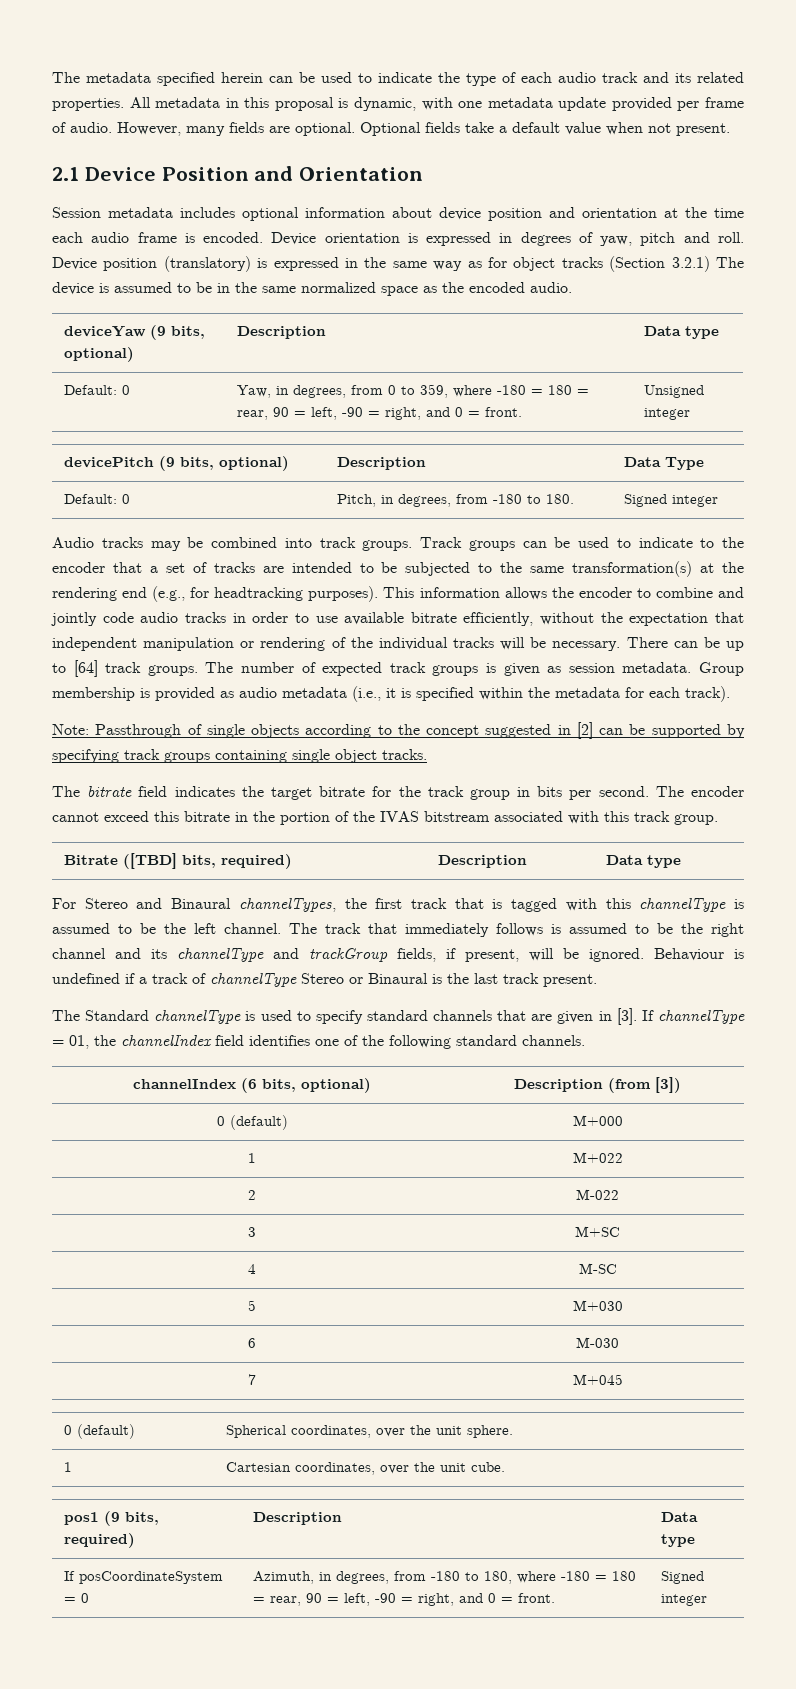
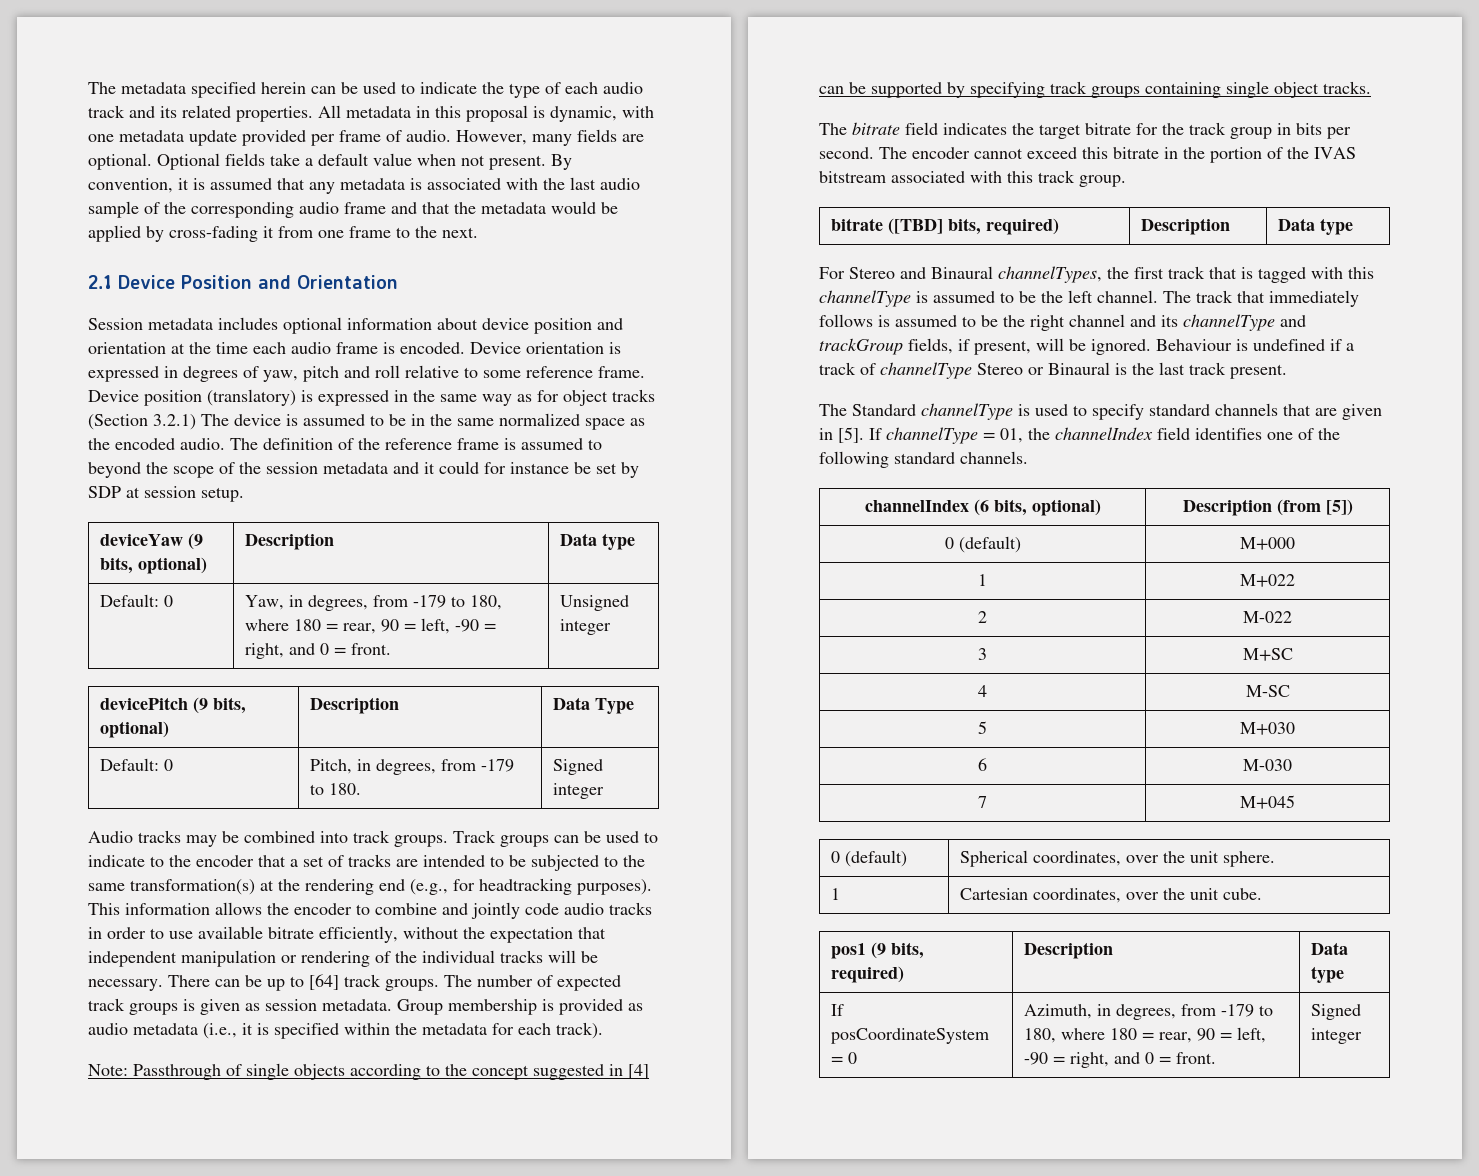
+ By convention, it is assumed that any metadata is associated with the last audio sample of the corresponding audio frame and that the metadata would be applied by cross-fading it from one frame to the next.
- Device orientation is expressed in degrees of yaw, pitch and roll.
+ Device orientation is expressed in degrees of yaw, pitch and roll relative to some reference frame.
+ The definition of the reference frame is assumed to beyond the scope of the session metadata and it could for instance be set by SDP at session setup.
- Default: 0 | Yaw, in degrees, from 0 to 359, where -180 = 180 = rear, 90 = left, -90 = right, and 0 = front. | Unsigned integer
+ Default: 0 | Yaw, in degrees, from -179 to 180, where 180 = rear, 90 = left, -90 = right, and 0 = front. | Unsigned integer
- Default: 0 | Pitch, in degrees, from -180 to 180. | Signed integer
+ Default: 0 | Pitch, in degrees, from -179 to 180. | Signed integer
- Note: Passthrough of single objects according to the concept suggested in [2] can be supported by specifying track groups containing single object tracks.
+ Note: Passthrough of single objects according to the concept suggested in [4] can be supported by specifying track groups containing single object tracks.
- Bitrate ([TBD] bits, required) | Description | Data type
+ bitrate ([TBD] bits, required) | Description | Data type
- The Standard channelType is used to specify standard channels that are given in [3].
+ The Standard channelType is used to specify standard channels that are given in [5].
- channelIndex (6 bits, optional) | Description (from [3])
+ channelIndex (6 bits, optional) | Description (from [5])
- If posCoordinateSystem = 0 | Azimuth, in degrees, from -180 to 180, where -180 = 180 = rear, 90 = left, -90 = right, and 0 = front. | Signed integer
+ If posCoordinateSystem = 0 | Azimuth, in degrees, from -179 to 180, where 180 = rear, 90 = left, -90 = right, and 0 = front. | Signed integer

